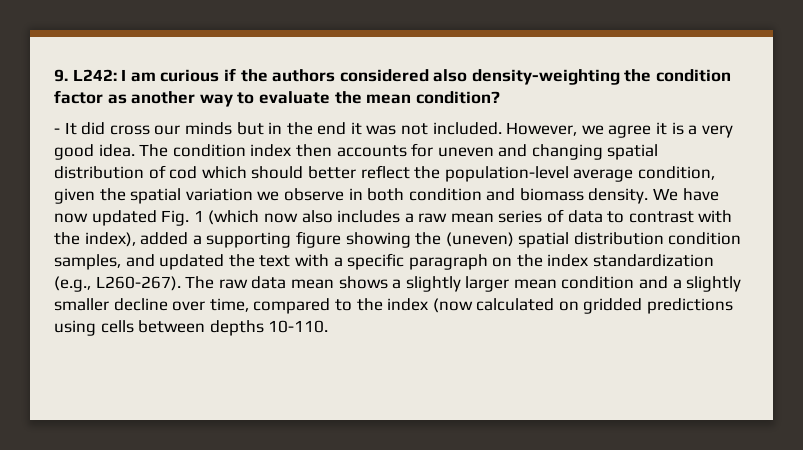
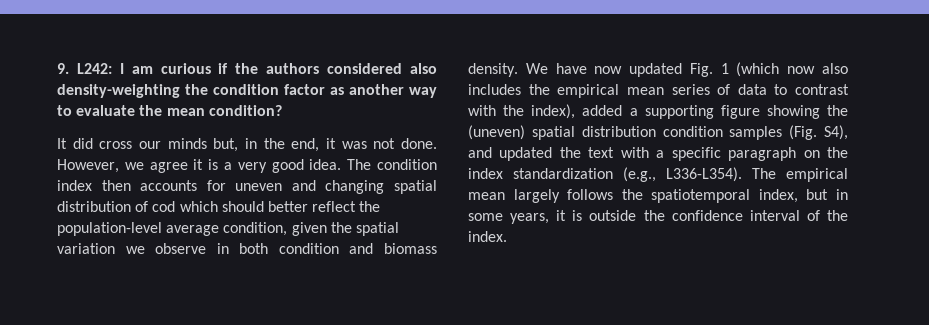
- - It did cross our minds but in the end it was not included.
+ It did cross our minds but, in the end, it was not done.
- We have now updated Fig. 1 (which now also includes a raw mean series of data to contrast with the index), added a supporting figure showing the (uneven) spatial distribution condition samples, and updated the text with a specific paragraph on the index standardization (e.g., L260-267). The raw data mean shows a slightly larger mean condition and a slightly smaller decline over time, compared to the index (now calculated on gridded predictions using cells between depths 10-110.
+ We have now updated Fig. 1 (which now also includes the empirical mean series of data to contrast with the index), added a supporting figure showing the (uneven) spatial distribution condition samples (Fig. S4), and updated the text with a specific paragraph on the index standardization (e.g., L336-L354). The empirical mean largely follows the spatiotemporal index, but in some years, it is outside the confidence interval of the index.

